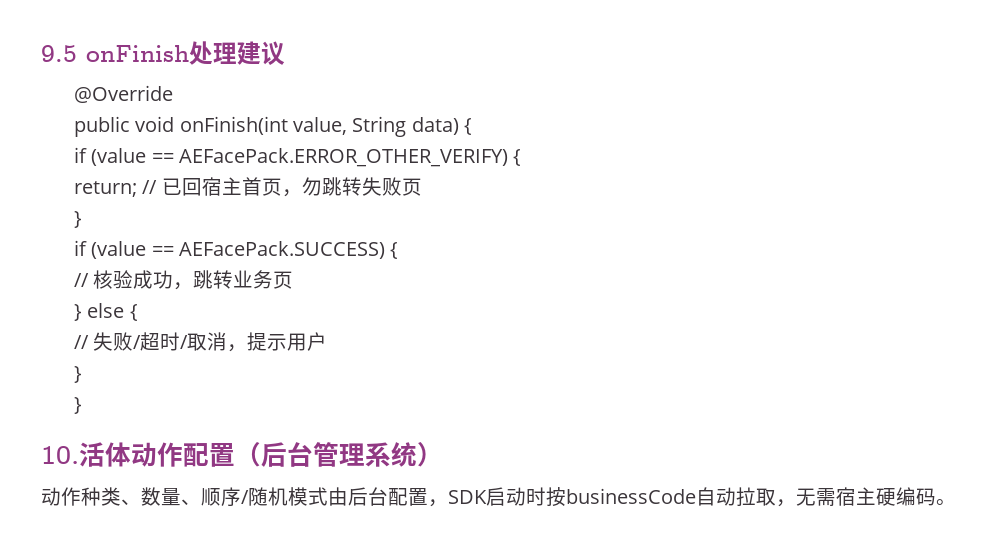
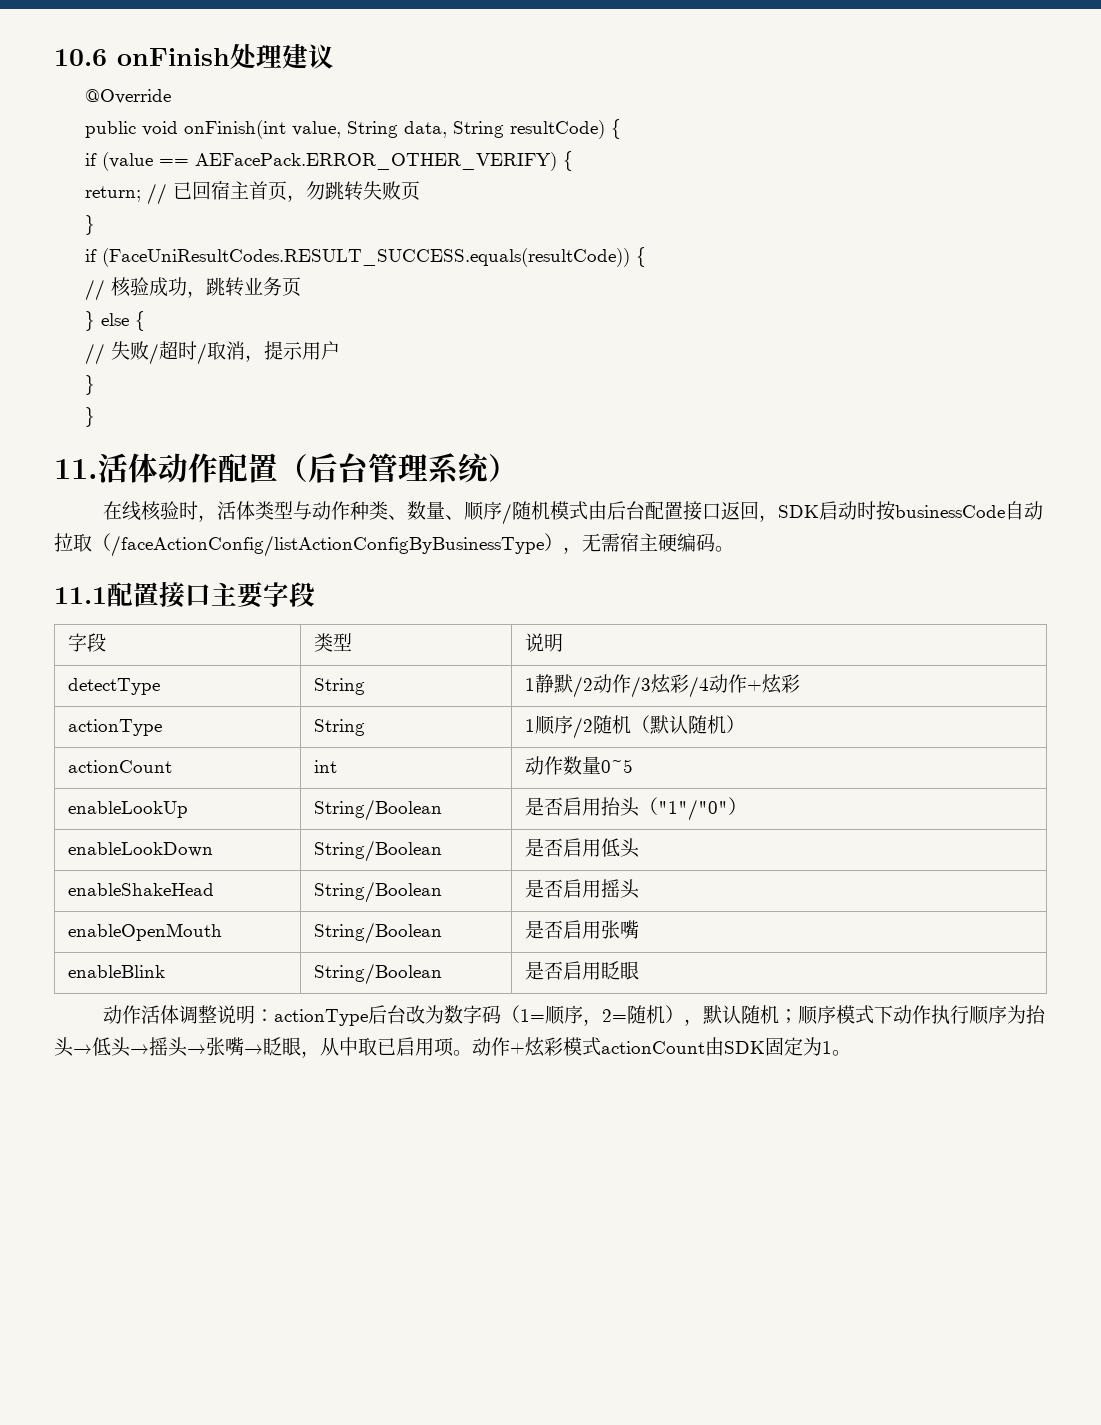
- 9.5 onFinish处理建议
+ 10.6 onFinish处理建议
- public void onFinish(int value, String data) {
+ public void onFinish(int value, String data, String resultCode) {
- if (value == AEFacePack.SUCCESS) {
+ if (FaceUniResultCodes.RESULT_SUCCESS.equals(resultCode)) {
- 10.活体动作配置（后台管理系统）
+ 11.活体动作配置（后台管理系统）
- 动作种类、数量、顺序/随机模式由后台配置，SDK启动时按businessCode自动拉取，无需宿主硬编码。
+ 在线核验时，活体类型与动作种类、数量、顺序/随机模式由后台配置接口返回，SDK启动时按businessCode自动拉取（/faceActionConfig/listActionConfigByBusinessType），无需宿主硬编码。
+ 11.1配置接口主要字段
+ 字段 | 类型 | 说明
+ detectType | String | 1静默/2动作/3炫彩/4动作+炫彩
+ actionType | String | 1顺序/2随机（默认随机）
+ actionCount | int | 动作数量0~5
+ enableLookUp | String/Boolean | 是否启用抬头（"1"/"0"）
+ enableLookDown | String/Boolean | 是否启用低头
+ enableShakeHead | String/Boolean | 是否启用摇头
+ enableOpenMouth | String/Boolean | 是否启用张嘴
+ enableBlink | String/Boolean | 是否启用眨眼
+ 动作活体调整说明：actionType后台改为数字码（1=顺序，2=随机），默认随机；顺序模式下动作执行顺序为抬头→低头→摇头→张嘴→眨眼，从中取已启用项。动作+炫彩模式actionCount由SDK固定为1。

